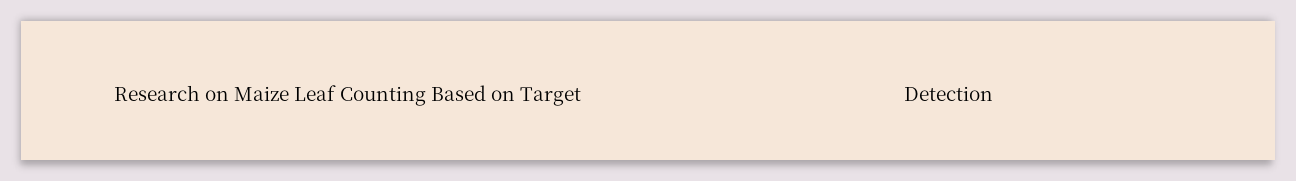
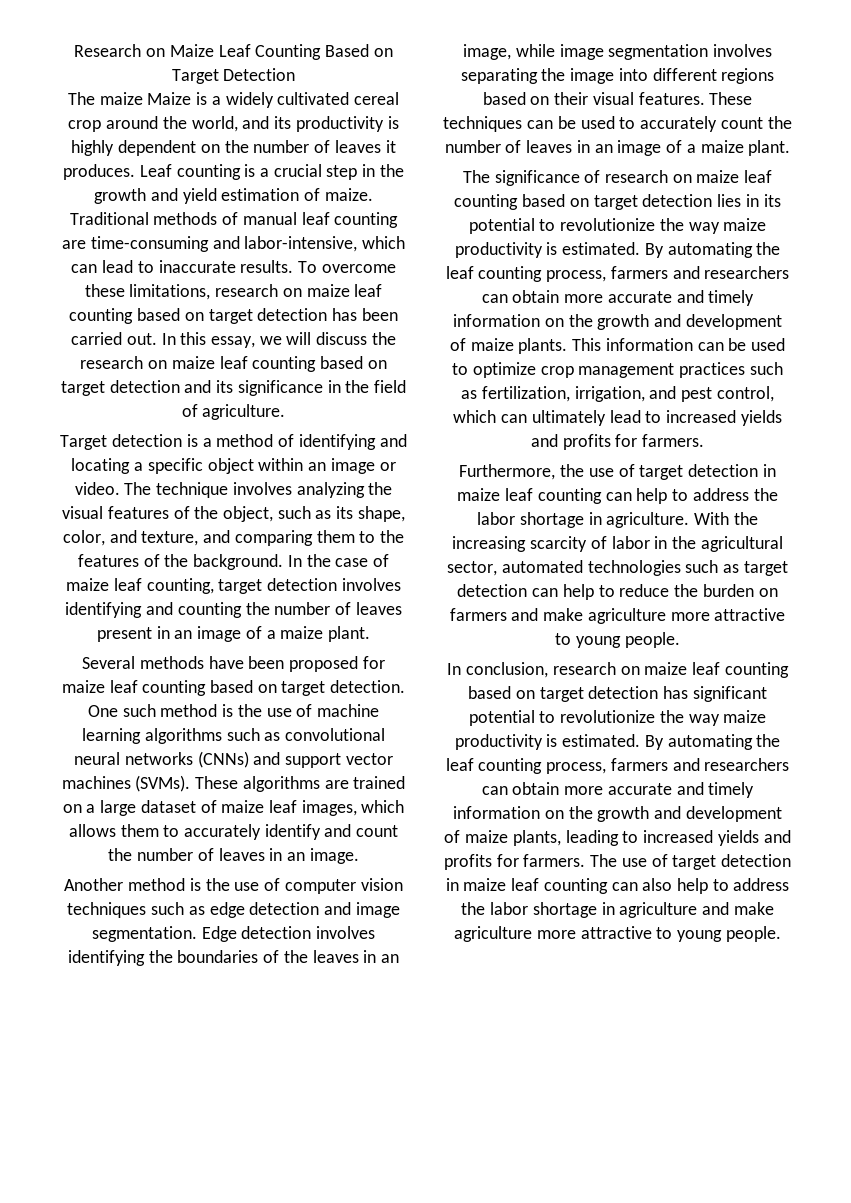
+ The maize Maize is a widely cultivated cereal crop around the world, and its productivity is highly dependent on the number of leaves it produces. Leaf counting is a crucial step in the growth and yield estimation of maize. Traditional methods of manual leaf counting are time-consuming and labor-intensive, which can lead to inaccurate results. To overcome these limitations, research on maize leaf counting based on target detection has been carried out. In this essay, we will discuss the research on maize leaf counting based on target detection and its significance in the field of agriculture.
+ Target detection is a method of identifying and locating a specific object within an image or video. The technique involves analyzing the visual features of the object, such as its shape, color, and texture, and comparing them to the features of the background. In the case of maize leaf counting, target detection involves identifying and counting the number of leaves present in an image of a maize plant.
+ Several methods have been proposed for maize leaf counting based on target detection. One such method is the use of machine learning algorithms such as convolutional neural networks (CNNs) and support vector machines (SVMs). These algorithms are trained on a large dataset of maize leaf images, which allows them to accurately identify and count the number of leaves in an image.
+ Another method is the use of computer vision techniques such as edge detection and image segmentation. Edge detection involves identifying the boundaries of the leaves in an image, while image segmentation involves separating the image into different regions based on their visual features. These techniques can be used to accurately count the number of leaves in an image of a maize plant.
+ The significance of research on maize leaf counting based on target detection lies in its potential to revolutionize the way maize productivity is estimated. By automating the leaf counting process, farmers and researchers can obtain more accurate and timely information on the growth and development of maize plants. This information can be used to optimize crop management practices such as fertilization, irrigation, and pest control, which can ultimately lead to increased yields and profits for farmers.
+ Furthermore, the use of target detection in maize leaf counting can help to address the labor shortage in agriculture. With the increasing scarcity of labor in the agricultural sector, automated technologies such as target detection can help to reduce the burden on farmers and make agriculture more attractive to young people.
+ In conclusion, research on maize leaf counting based on target detection has significant potential to revolutionize the way maize productivity is estimated. By automating the leaf counting process, farmers and researchers can obtain more accurate and timely information on the growth and development of maize plants, leading to increased yields and profits for farmers. The use of target detection in maize leaf counting can also help to address the labor shortage in agriculture and make agriculture more attractive to young people.

